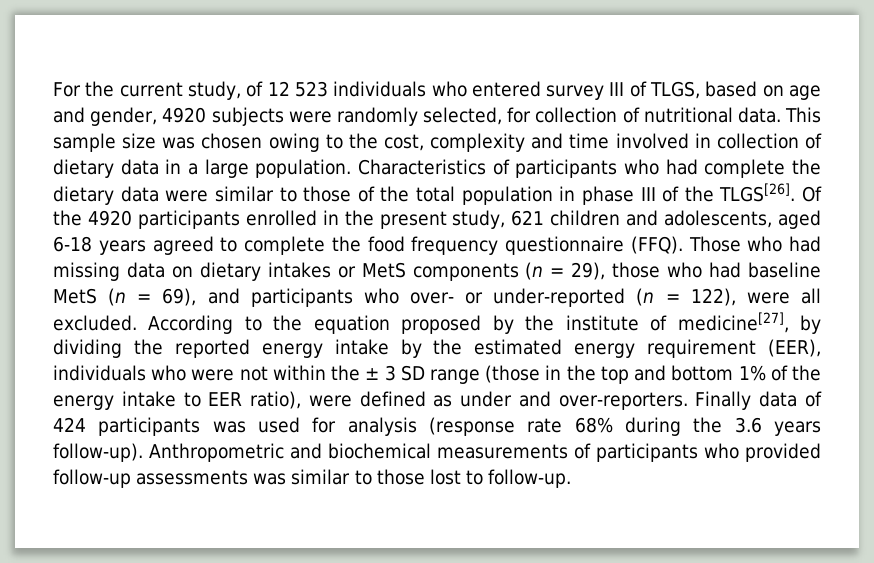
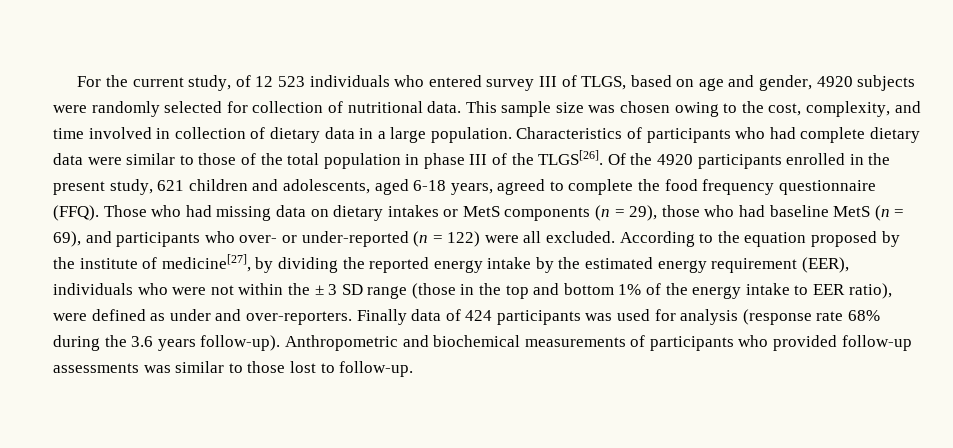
- For the current study, of 12 523 individuals who entered survey III of TLGS, based on age and gender, 4920 subjects were randomly selected, for collection of nutritional data.
+ For the current study, of 12 523 individuals who entered survey III of TLGS, based on age and gender, 4920 subjects were randomly selected for collection of nutritional data.
- This sample size was chosen owing to the cost, complexity and time involved in collection of dietary data in a large population.
+ This sample size was chosen owing to the cost, complexity, and time involved in collection of dietary data in a large population.
- Characteristics of participants who had complete the dietary data were similar to those of the total population in phase III of the TLGS[26].
+ Characteristics of participants who had complete dietary data were similar to those of the total population in phase III of the TLGS[26].
- Of the 4920 participants enrolled in the present study, 621 children and adolescents, aged 6-18 years agreed to complete the food frequency questionnaire (FFQ).
+ Of the 4920 participants enrolled in the present study, 621 children and adolescents, aged 6-18 years, agreed to complete the food frequency questionnaire (FFQ).
- Those who had missing data on dietary intakes or MetS components (n = 29), those who had baseline MetS (n = 69), and participants who over- or under-reported (n = 122), were all excluded.
+ Those who had missing data on dietary intakes or MetS components (n = 29), those who had baseline MetS (n = 69), and participants who over- or under-reported (n = 122) were all excluded.

